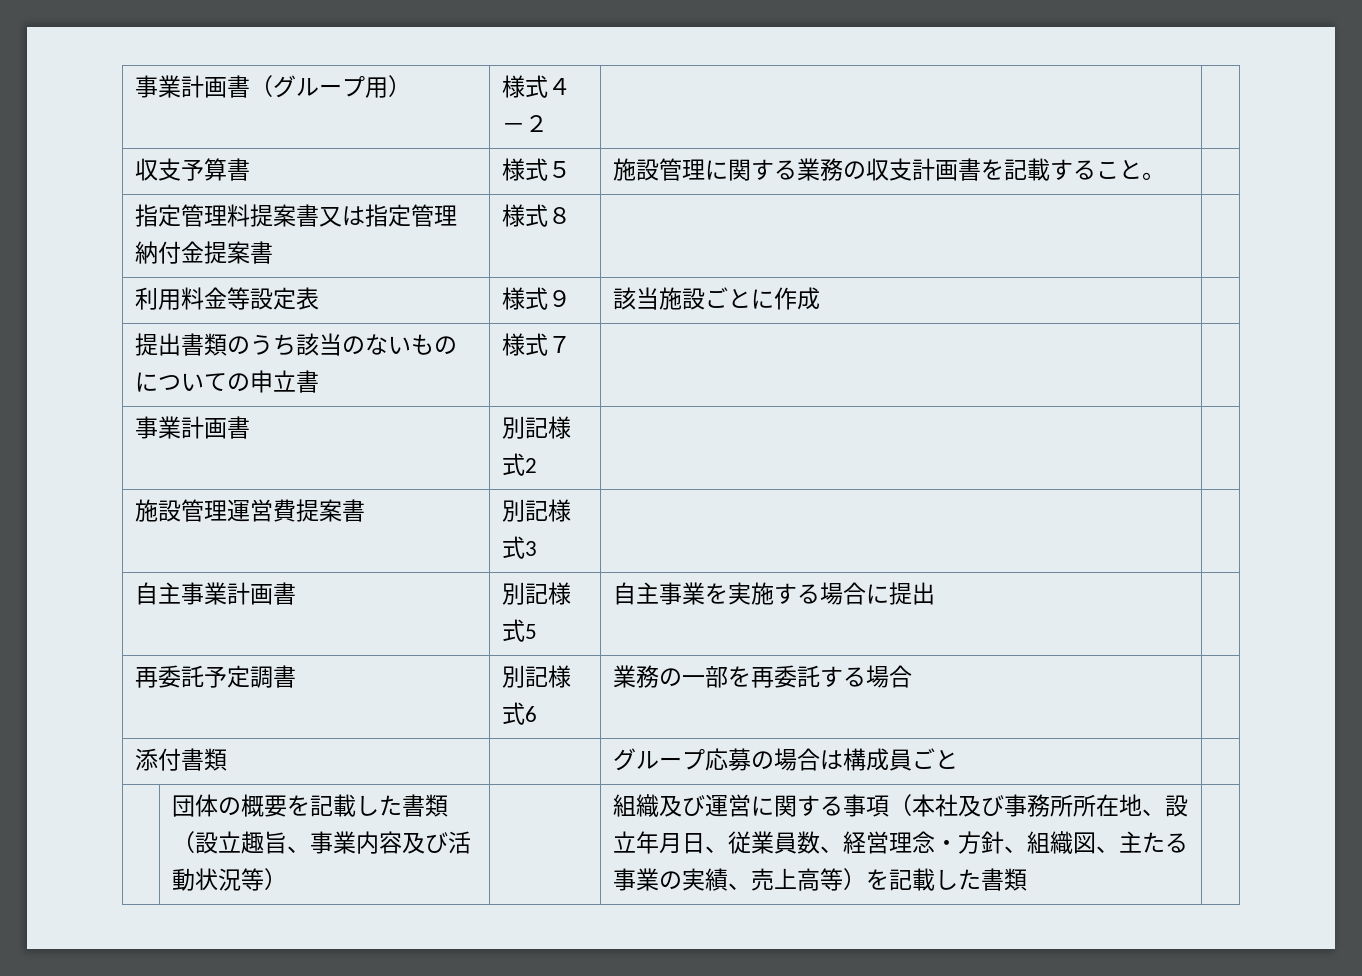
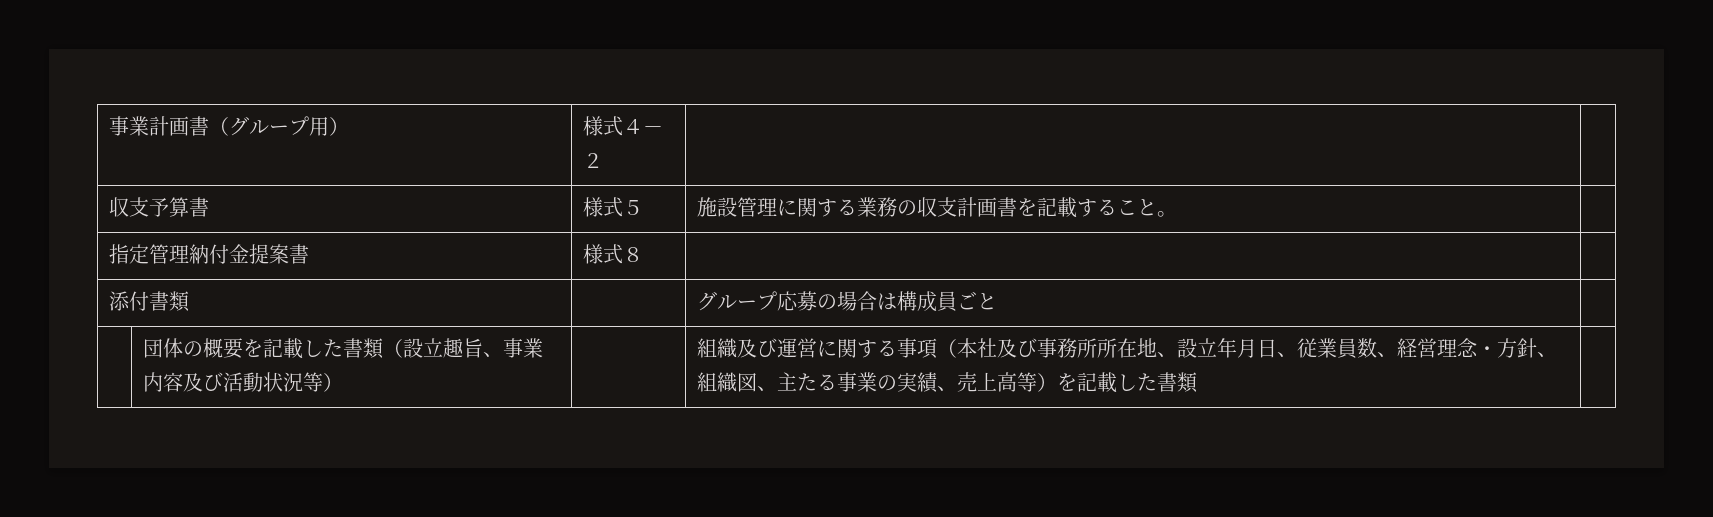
- 指定管理料提案書又は指定管理納付金提案書 | 様式８ | |
+ 指定管理納付金提案書 | 様式８ | |
- 利用料金等設定表 | 様式９ | 該当施設ごとに作成 |
- 提出書類のうち該当のないものについての申立書 | 様式７ | |
- 事業計画書 | 別記様式2 | |
- 施設管理運営費提案書 | 別記様式3 | |
- 自主事業計画書 | 別記様式5 | 自主事業を実施する場合に提出 |
- 再委託予定調書 | 別記様式6 | 業務の一部を再委託する場合 |

